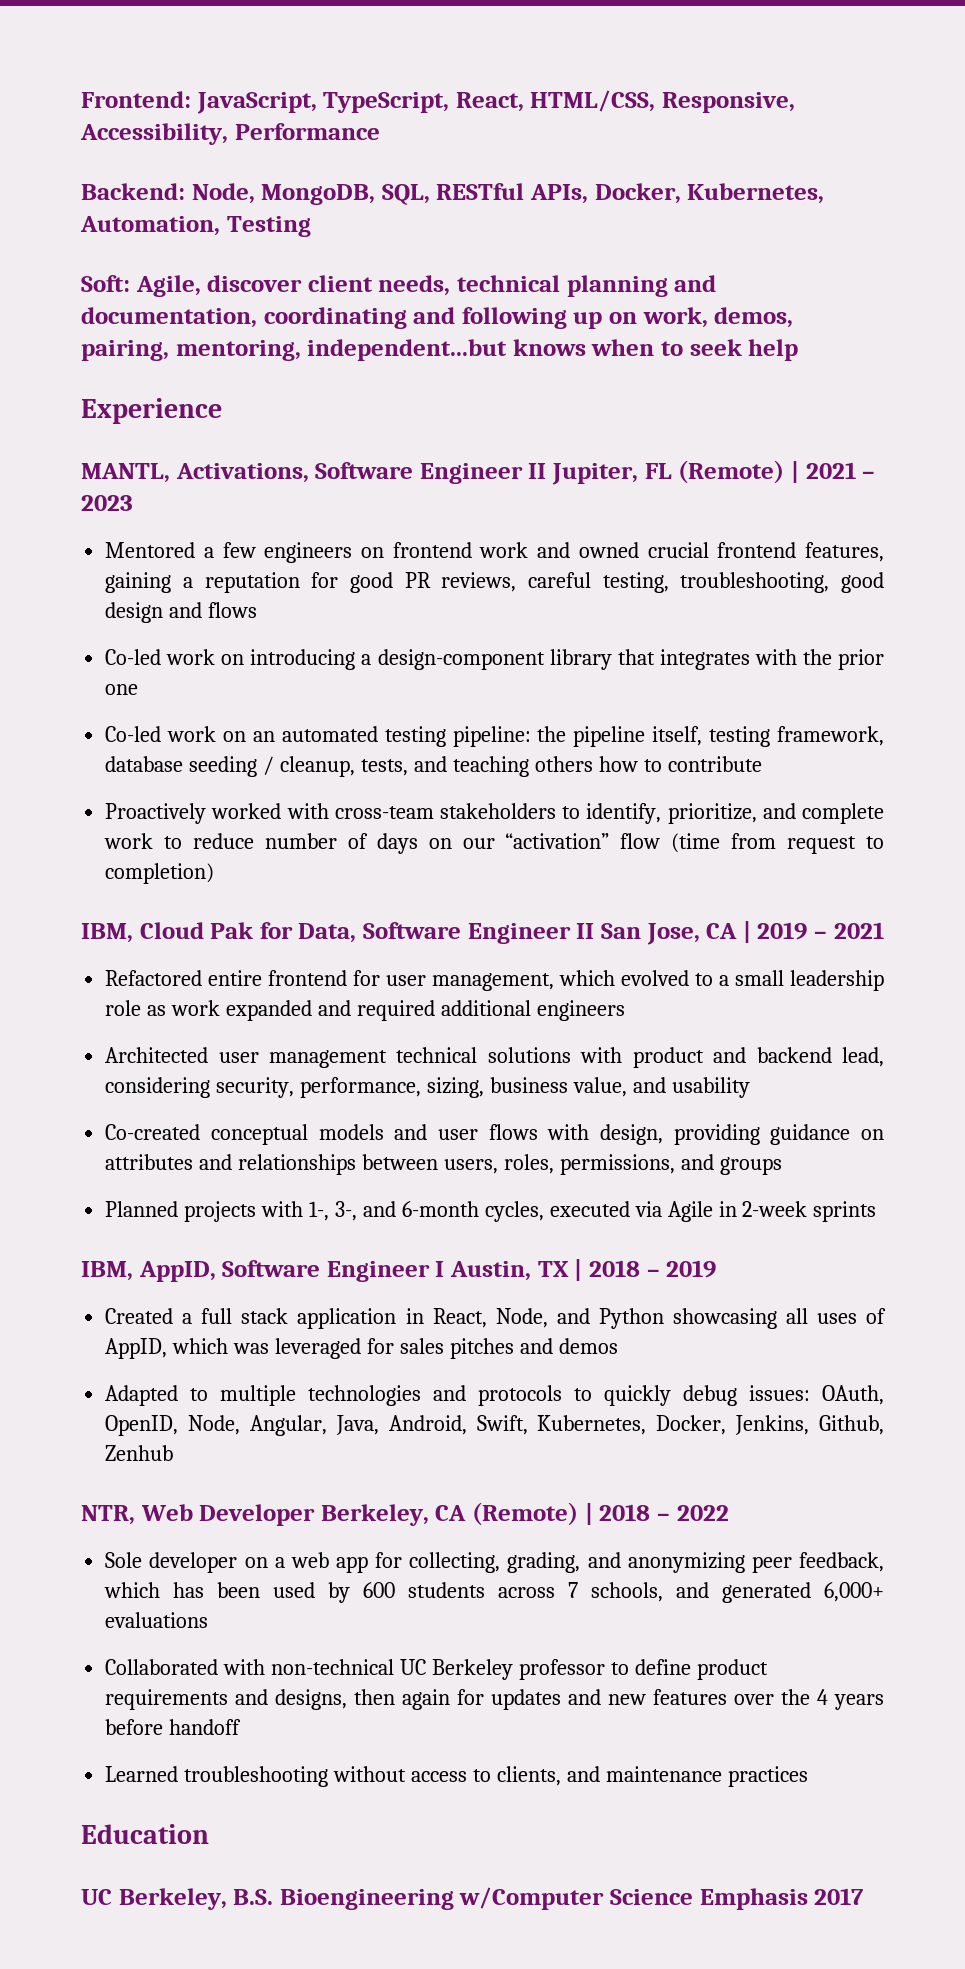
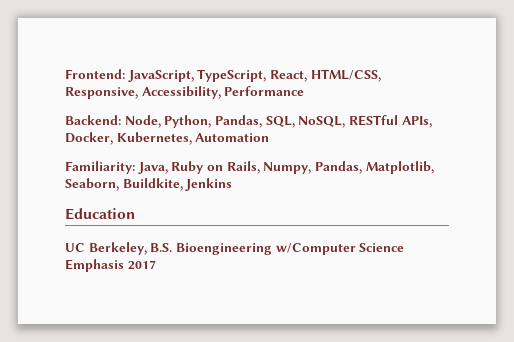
- Backend: Node, MongoDB, SQL, RESTful APIs, Docker, Kubernetes, Automation, Testing
- Soft: Agile, discover client needs, technical planning and documentation, coordinating and following up on work, demos, pairing, mentoring, independent...but knows when to seek help
- Experience
- MANTL, Activations, Software Engineer II Jupiter, FL (Remote) | 2021 – 2023
- Mentored a few engineers on frontend work and owned crucial frontend features, gaining a reputation for good PR reviews, careful testing, troubleshooting, good design and flows
- Co-led work on introducing a design-component library that integrates with the prior one
- Co-led work on an automated testing pipeline: the pipeline itself, testing framework, database seeding / cleanup, tests, and teaching others how to contribute
- Proactively worked with cross-team stakeholders to identify, prioritize, and complete work to reduce number of days on our “activation” flow (time from request to completion)
- IBM, Cloud Pak for Data, Software Engineer II San Jose, CA | 2019 – 2021
- Refactored entire frontend for user management, which evolved to a small leadership role as work expanded and required additional engineers
- Architected user management technical solutions with product and backend lead, considering security, performance, sizing, business value, and usability
- Co-created conceptual models and user flows with design, providing guidance on attributes and relationships between users, roles, permissions, and groups
- Planned projects with 1-, 3-, and 6-month cycles, executed via Agile in 2-week sprints
- IBM, AppID, Software Engineer I Austin, TX | 2018 – 2019
- Created a full stack application in React, Node, and Python showcasing all uses of AppID, which was leveraged for sales pitches and demos
- Adapted to multiple technologies and protocols to quickly debug issues: OAuth, OpenID, Node, Angular, Java, Android, Swift, Kubernetes, Docker, Jenkins, Github, Zenhub
- NTR, Web Developer Berkeley, CA (Remote) | 2018 – 2022
- Sole developer on a web app for collecting, grading, and anonymizing peer feedback, which has been used by 600 students across 7 schools, and generated 6,000+ evaluations
- Collaborated with non-technical UC Berkeley professor to define product requirements and designs, then again for updates and new features over the 4 years before handoff
- Learned troubleshooting without access to clients, and maintenance practices
+ Backend: Node, Python, Pandas, SQL, NoSQL, RESTful APIs, Docker, Kubernetes, Automation
+ Familiarity: Java, Ruby on Rails, Numpy, Pandas, Matplotlib, Seaborn, Buildkite, Jenkins

